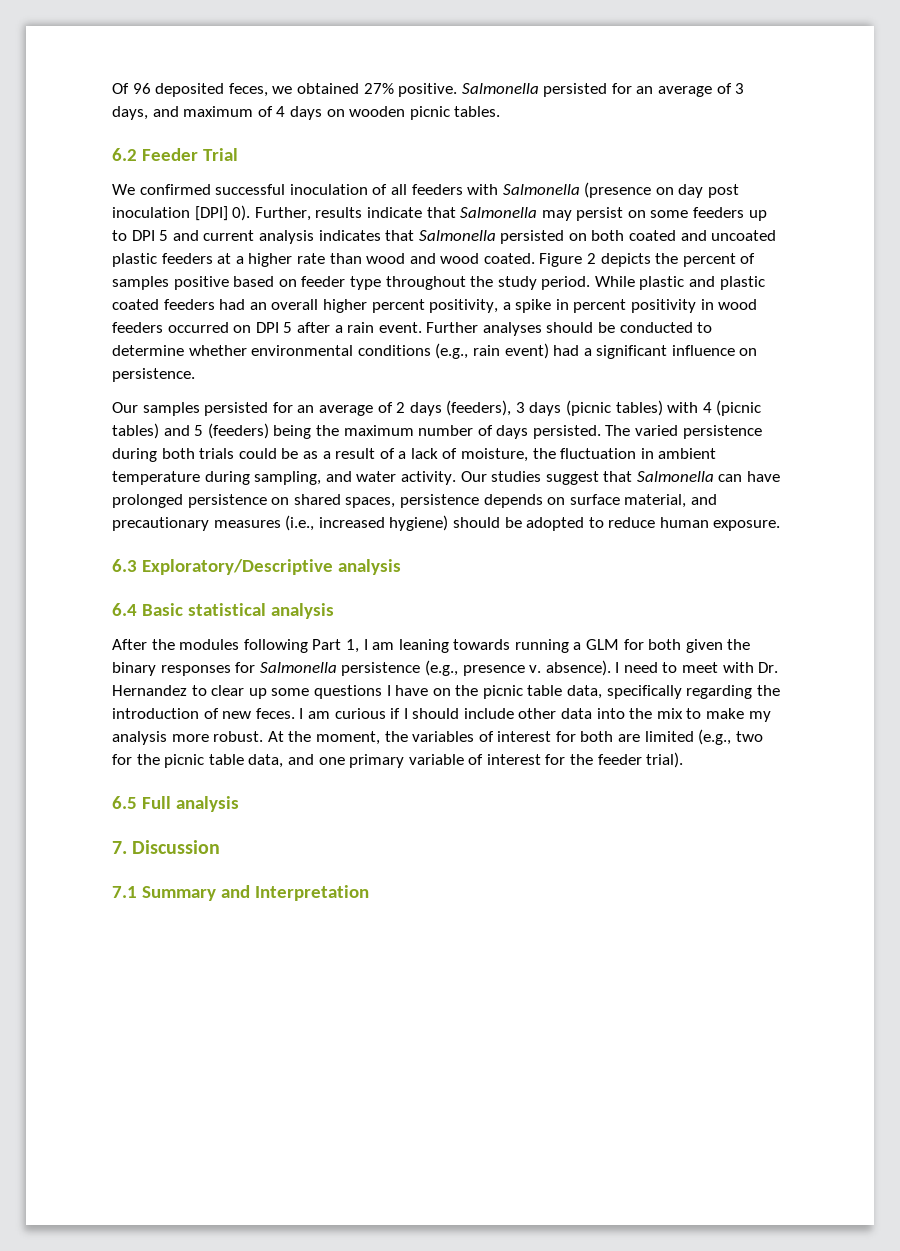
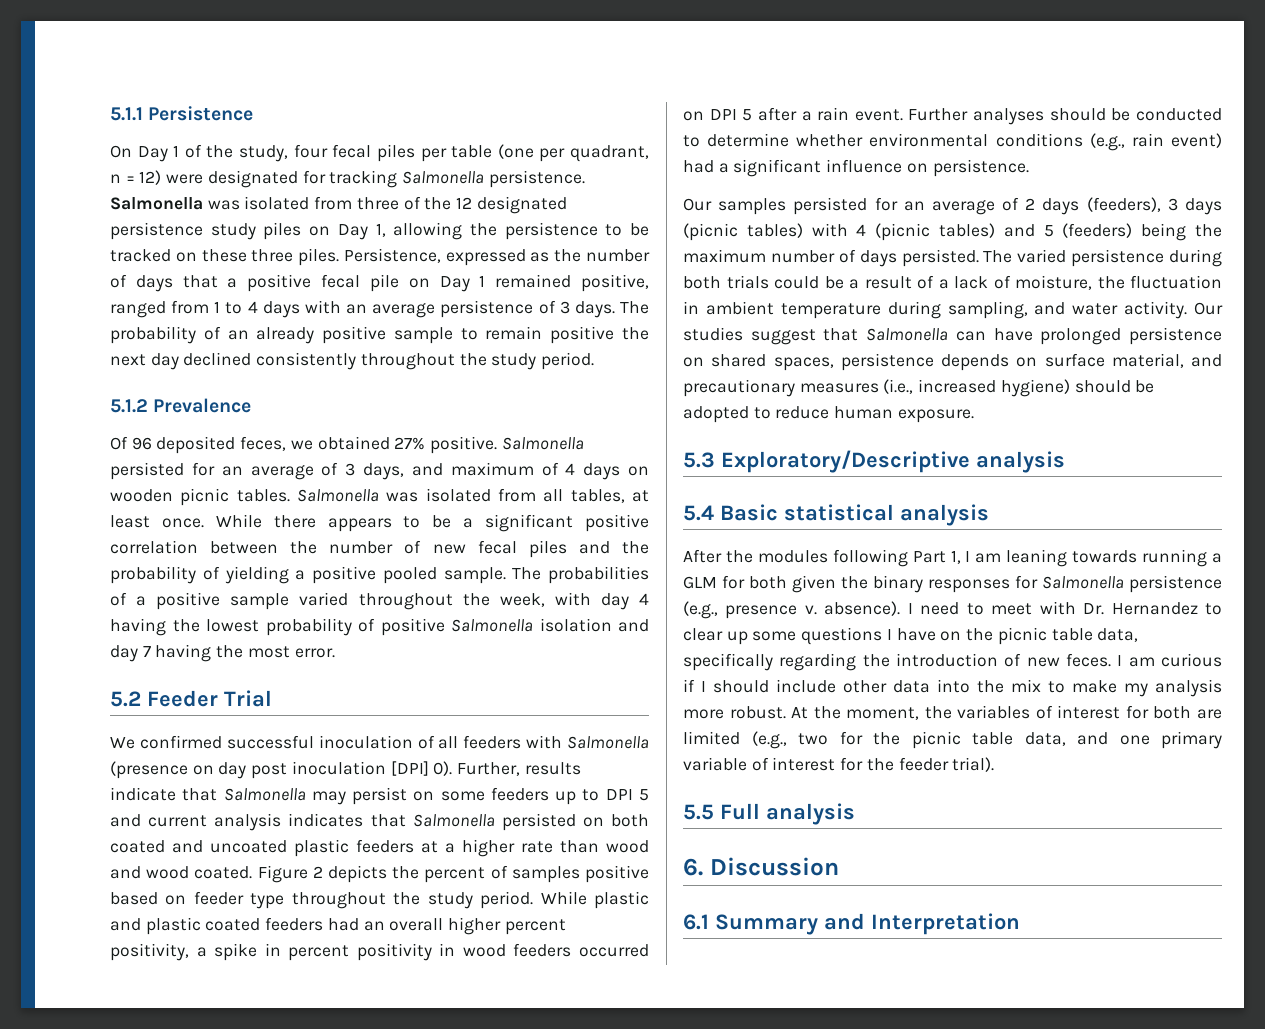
+ 5.1.1 Persistence
+ On Day 1 of the study, four fecal piles per table (one per quadrant, n = 12) were designated for tracking Salmonella persistence. Salmonella was isolated from three of the 12 designated persistence study piles on Day 1, allowing the persistence to be tracked on these three piles. Persistence, expressed as the number of days that a positive fecal pile on Day 1 remained positive, ranged from 1 to 4 days with an average persistence of 3 days. The probability of an already positive sample to remain positive the next day declined consistently throughout the study period.
+ 5.1.2 Prevalence
- Salmonella persisted for an average of 3 days, and maximum of 4 days on wooden picnic tables.
- 6.2 Feeder Trial
+ Salmonella persisted for an average of 3 days, and maximum of 4 days on wooden picnic tables. Salmonella was isolated from all tables, at least once. While there appears to be a significant positive correlation between the number of new fecal piles and the probability of yielding a positive pooled sample. The probabilities of a positive sample varied throughout the week, with day 4 having the lowest probability of positive Salmonella isolation and day 7 having the most error.
+ 5.2 Feeder Trial
- The varied persistence during both trials could be as a result of a lack of moisture, the fluctuation in ambient temperature during sampling, and water activity.
+ The varied persistence during both trials could be a result of a lack of moisture, the fluctuation in ambient temperature during sampling, and water activity.
- 6.3 Exploratory/Descriptive analysis
+ 5.3 Exploratory/Descriptive analysis
- 6.4 Basic statistical analysis
+ 5.4 Basic statistical analysis
- 6.5 Full analysis
+ 5.5 Full analysis
- 7. Discussion
+ 6. Discussion
- 7.1 Summary and Interpretation
+ 6.1 Summary and Interpretation

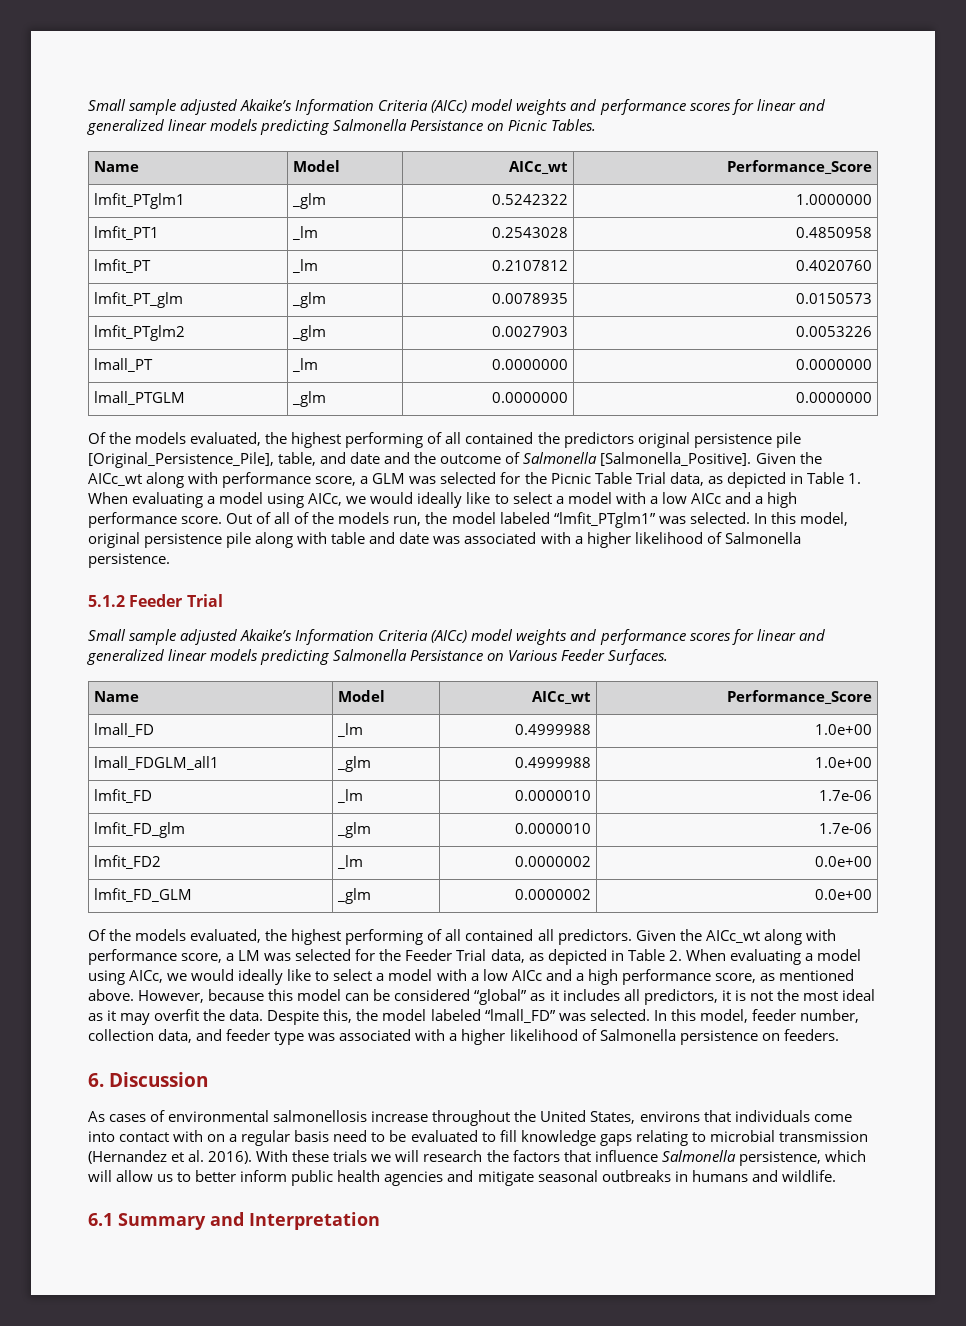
- 5.1.1 Persistence
- On Day 1 of the study, four fecal piles per table (one per quadrant, n = 12) were designated for tracking Salmonella persistence. Salmonella was isolated from three of the 12 designated persistence study piles on Day 1, allowing the persistence to be tracked on these three piles. Persistence, expressed as the number of days that a positive fecal pile on Day 1 remained positive, ranged from 1 to 4 days with an average persistence of 3 days. The probability of an already positive sample to remain positive the next day declined consistently throughout the study period.
- 5.1.2 Prevalence
- Of 96 deposited feces, we obtained 27% positive. Salmonella persisted for an average of 3 days, and maximum of 4 days on wooden picnic tables. Salmonella was isolated from all tables, at least once. While there appears to be a significant positive correlation between the number of new fecal piles and the probability of yielding a positive pooled sample. The probabilities of a positive sample varied throughout the week, with day 4 having the lowest probability of positive Salmonella isolation and day 7 having the most error.
- 5.2 Feeder Trial
- We confirmed successful inoculation of all feeders with Salmonella (presence on day post inoculation [DPI] 0). Further, results indicate that Salmonella may persist on some feeders up to DPI 5 and current analysis indicates that Salmonella persisted on both coated and uncoated plastic feeders at a higher rate than wood and wood coated. Figure 2 depicts the percent of samples positive based on feeder type throughout the study period. While plastic and plastic coated feeders had an overall higher percent positivity, a spike in percent positivity in wood feeders occurred on DPI 5 after a rain event. Further analyses should be conducted to determine whether environmental conditions (e.g., rain event) had a significant influence on persistence.
- Our samples persisted for an average of 2 days (feeders), 3 days (picnic tables) with 4 (picnic tables) and 5 (feeders) being the maximum number of days persisted. The varied persistence during both trials could be a result of a lack of moisture, the fluctuation in ambient temperature during sampling, and water activity. Our studies suggest that Salmonella can have prolonged persistence on shared spaces, persistence depends on surface material, and precautionary measures (i.e., increased hygiene) should be adopted to reduce human exposure.
- 5.3 Exploratory/Descriptive analysis
- 5.4 Basic statistical analysis
- After the modules following Part 1, I am leaning towards running a GLM for both given the binary responses for Salmonella persistence (e.g., presence v. absence). I need to meet with Dr. Hernandez to clear up some questions I have on the picnic table data, specifically regarding the introduction of new feces. I am curious if I should include other data into the mix to make my analysis more robust. At the moment, the variables of interest for both are limited (e.g., two for the picnic table data, and one primary variable of interest for the feeder trial).
- 5.5 Full analysis
+ Small sample adjusted Akaike’s Information Criteria (AICc) model weights and performance scores for linear and generalized linear models predicting Salmonella Persistance on Picnic Tables.
+ Name | Model | AICc_wt | Performance_Score
+ lmfit_PTglm1 | _glm | 0.5242322 | 1.0000000
+ lmfit_PT1 | _lm | 0.2543028 | 0.4850958
+ lmfit_PT | _lm | 0.2107812 | 0.4020760
+ lmfit_PT_glm | _glm | 0.0078935 | 0.0150573
+ lmfit_PTglm2 | _glm | 0.0027903 | 0.0053226
+ lmall_PT | _lm | 0.0000000 | 0.0000000
+ lmall_PTGLM | _glm | 0.0000000 | 0.0000000
+ Of the models evaluated, the highest performing of all contained the predictors original persistence pile [Original_Persistence_Pile], table, and date and the outcome of Salmonella [Salmonella_Positive]. Given the AICc_wt along with performance score, a GLM was selected for the Picnic Table Trial data, as depicted in Table 1. When evaluating a model using AICc, we would ideally like to select a model with a low AICc and a high performance score. Out of all of the models run, the model labeled “lmfit_PTglm1” was selected. In this model, original persistence pile along with table and date was associated with a higher likelihood of Salmonella persistence.
+ 5.1.2 Feeder Trial
+ Small sample adjusted Akaike’s Information Criteria (AICc) model weights and performance scores for linear and generalized linear models predicting Salmonella Persistance on Various Feeder Surfaces.
+ Name | Model | AICc_wt | Performance_Score
+ lmall_FD | _lm | 0.4999988 | 1.0e+00
+ lmall_FDGLM_all1 | _glm | 0.4999988 | 1.0e+00
+ lmfit_FD | _lm | 0.0000010 | 1.7e-06
+ lmfit_FD_glm | _glm | 0.0000010 | 1.7e-06
+ lmfit_FD2 | _lm | 0.0000002 | 0.0e+00
+ lmfit_FD_GLM | _glm | 0.0000002 | 0.0e+00
+ Of the models evaluated, the highest performing of all contained all predictors. Given the AICc_wt along with performance score, a LM was selected for the Feeder Trial data, as depicted in Table 2. When evaluating a model using AICc, we would ideally like to select a model with a low AICc and a high performance score, as mentioned above. However, because this model can be considered “global” as it includes all predictors, it is not the most ideal as it may overfit the data. Despite this, the model labeled “lmall_FD” was selected. In this model, feeder number, collection data, and feeder type was associated with a higher likelihood of Salmonella persistence on feeders.
  6. Discussion
+ As cases of environmental salmonellosis increase throughout the United States, environs that individuals come into contact with on a regular basis need to be evaluated to fill knowledge gaps relating to microbial transmission (Hernandez et al. 2016). With these trials we will research the factors that influence Salmonella persistence, which will allow us to better inform public health agencies and mitigate seasonal outbreaks in humans and wildlife.

